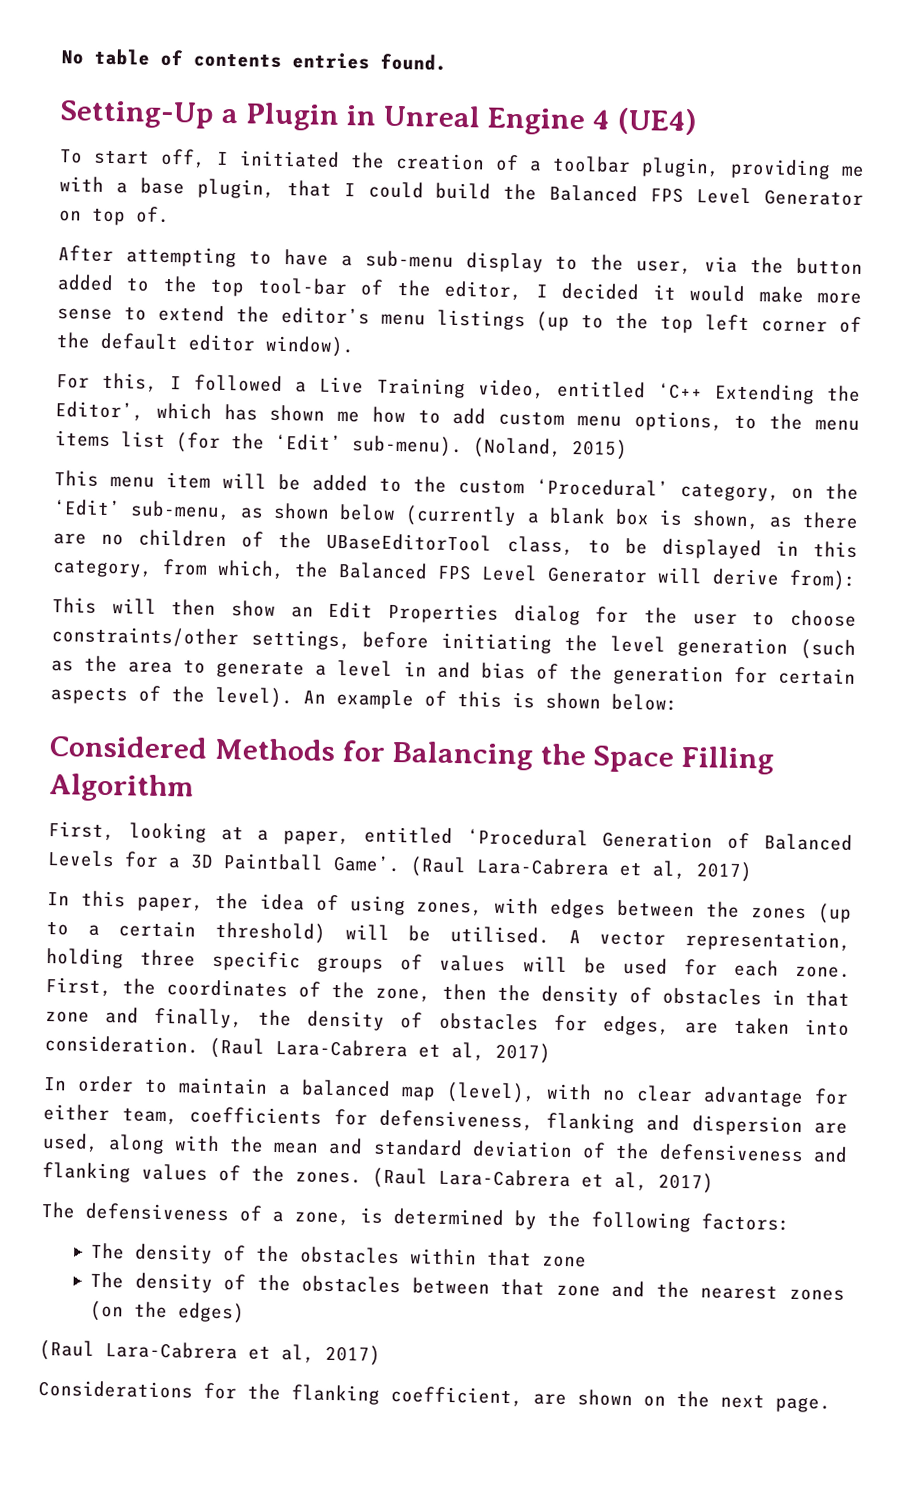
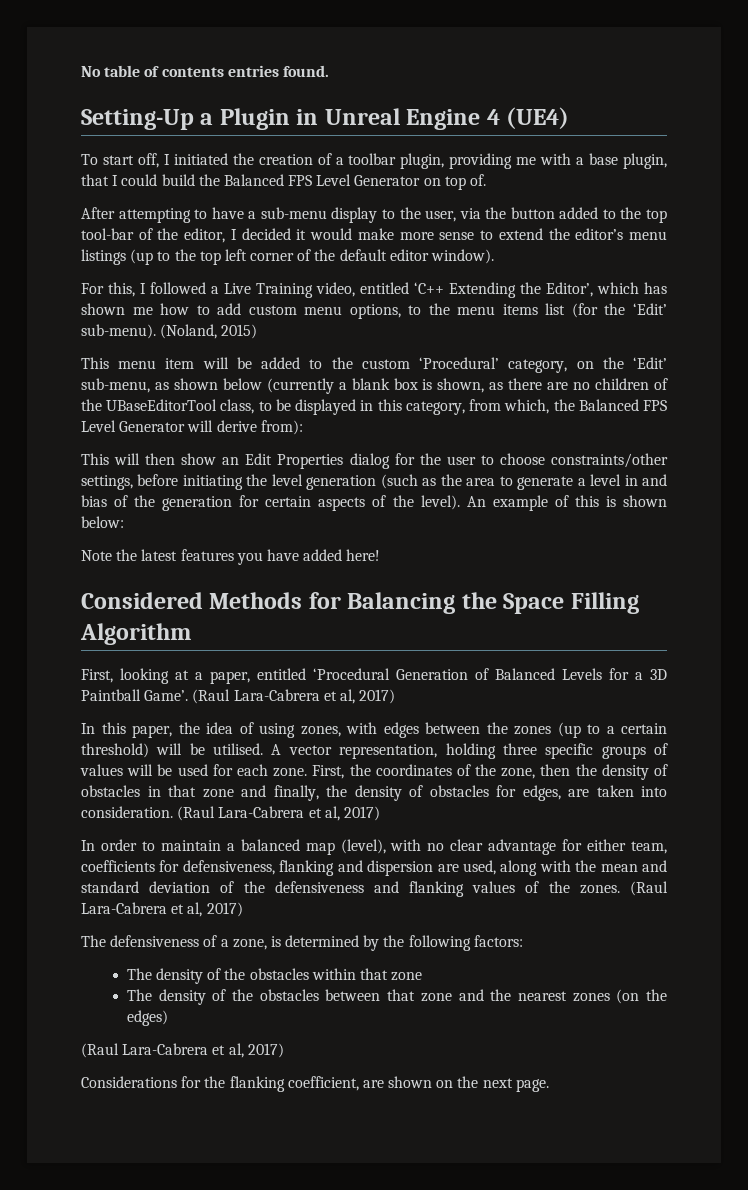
+ Note the latest features you have added here!

